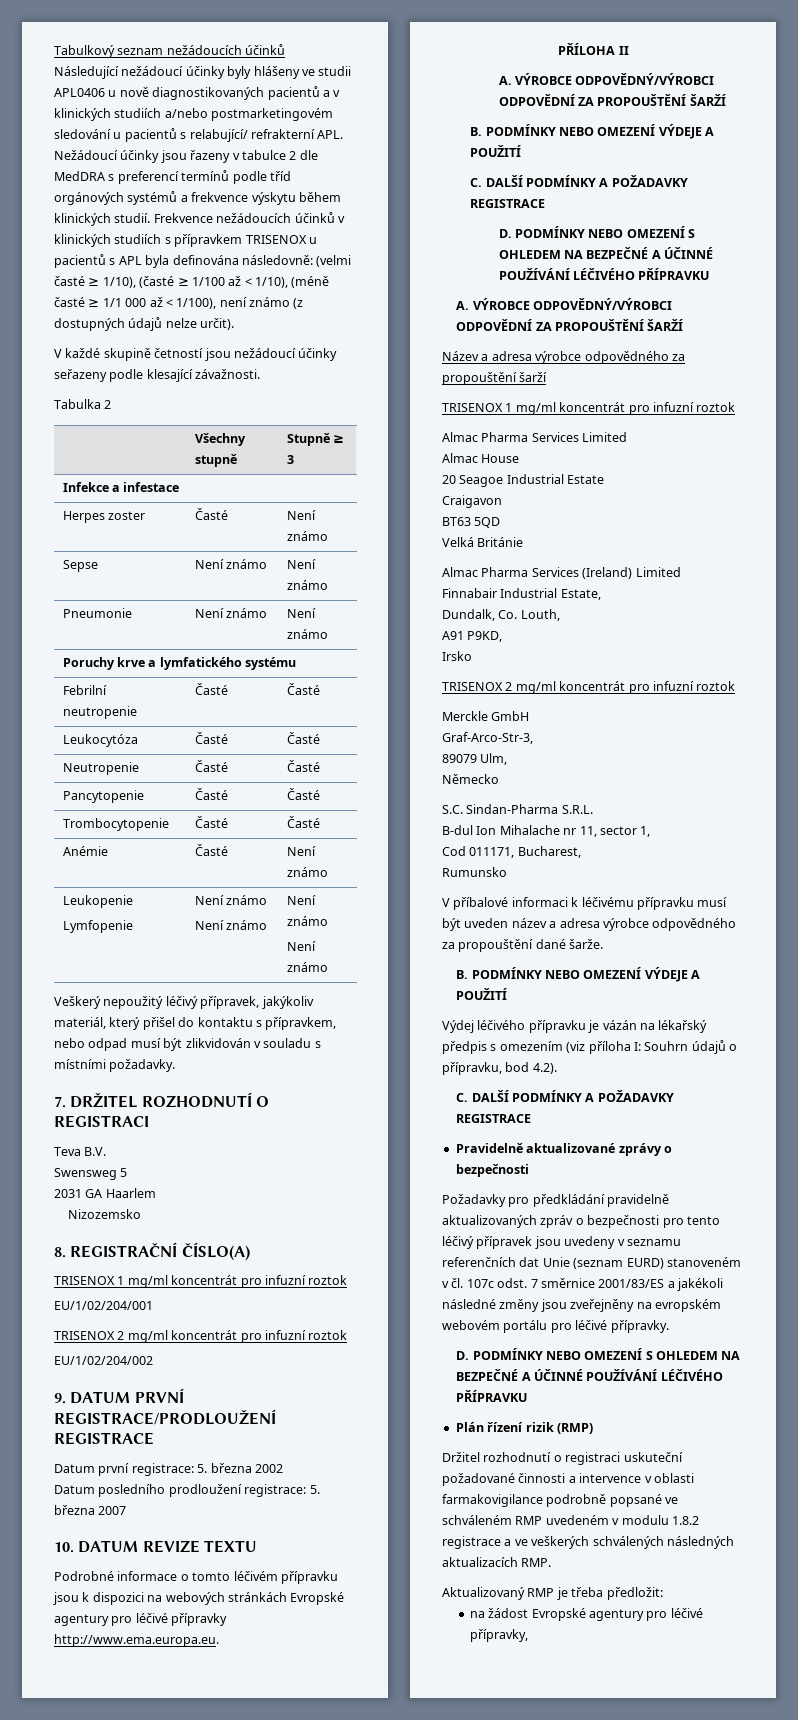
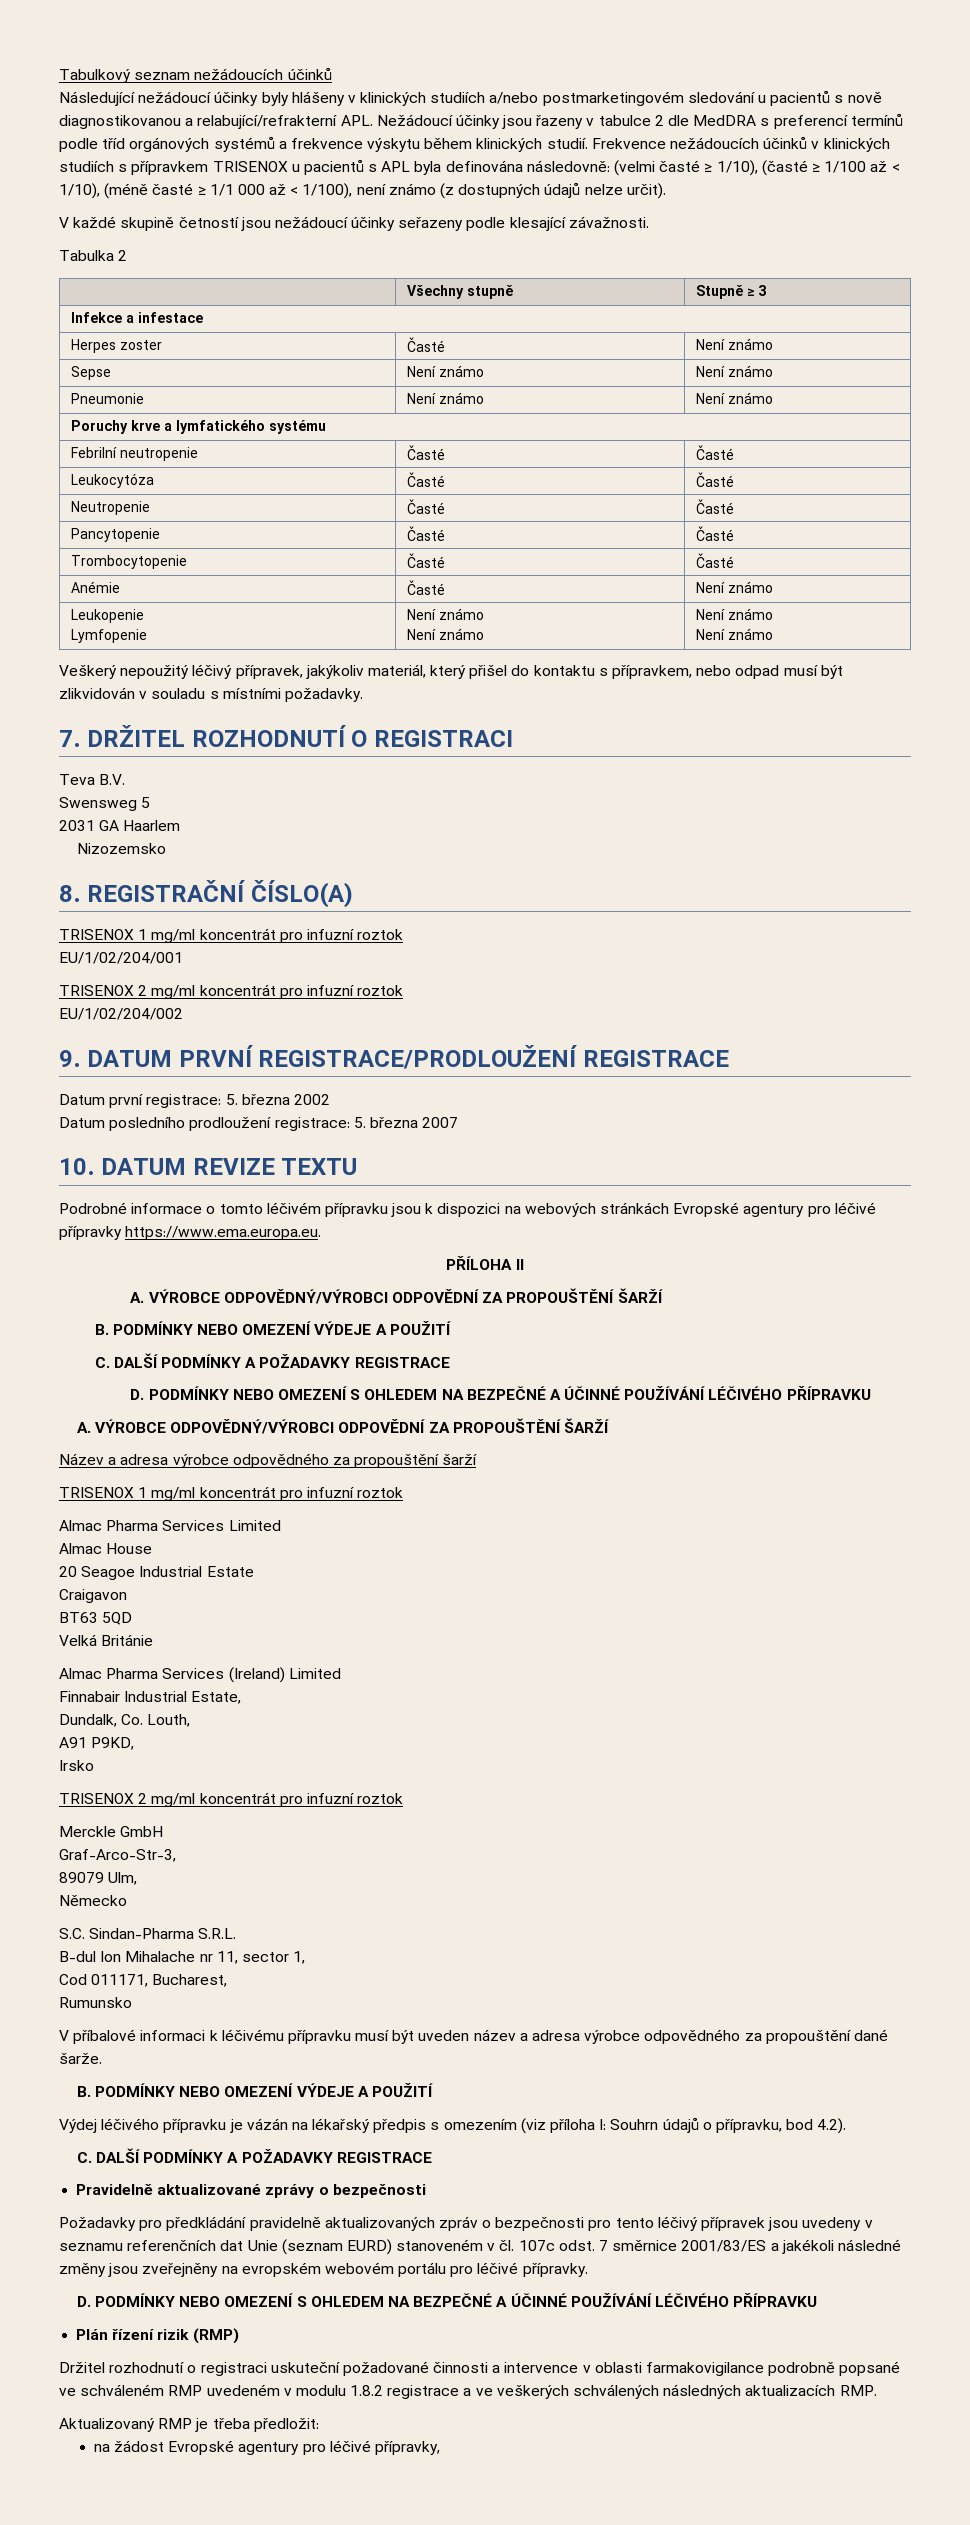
- Následující nežádoucí účinky byly hlášeny ve studii APL0406 u nově diagnostikovaných pacientů a v klinických studiích a/nebo postmarketingovém sledování u pacientů s relabující/ refrakterní APL. Nežádoucí účinky jsou řazeny v tabulce 2 dle MedDRA s preferencí termínů podle tříd orgánových systémů a frekvence výskytu během klinických studií.
+ Následující nežádoucí účinky byly hlášeny v klinických studiích a/nebo postmarketingovém sledování u pacientů s nově diagnostikovanou a relabující/refrakterní APL. Nežádoucí účinky jsou řazeny v tabulce 2 dle MedDRA s preferencí termínů podle tříd orgánových systémů a frekvence výskytu během klinických studií.
- Podrobné informace o tomto léčivém přípravku jsou k dispozici na webových stránkách Evropské agentury pro léčivé přípravky http://www.ema.europa.eu.
+ Podrobné informace o tomto léčivém přípravku jsou k dispozici na webových stránkách Evropské agentury pro léčivé přípravky https://www.ema.europa.eu.

